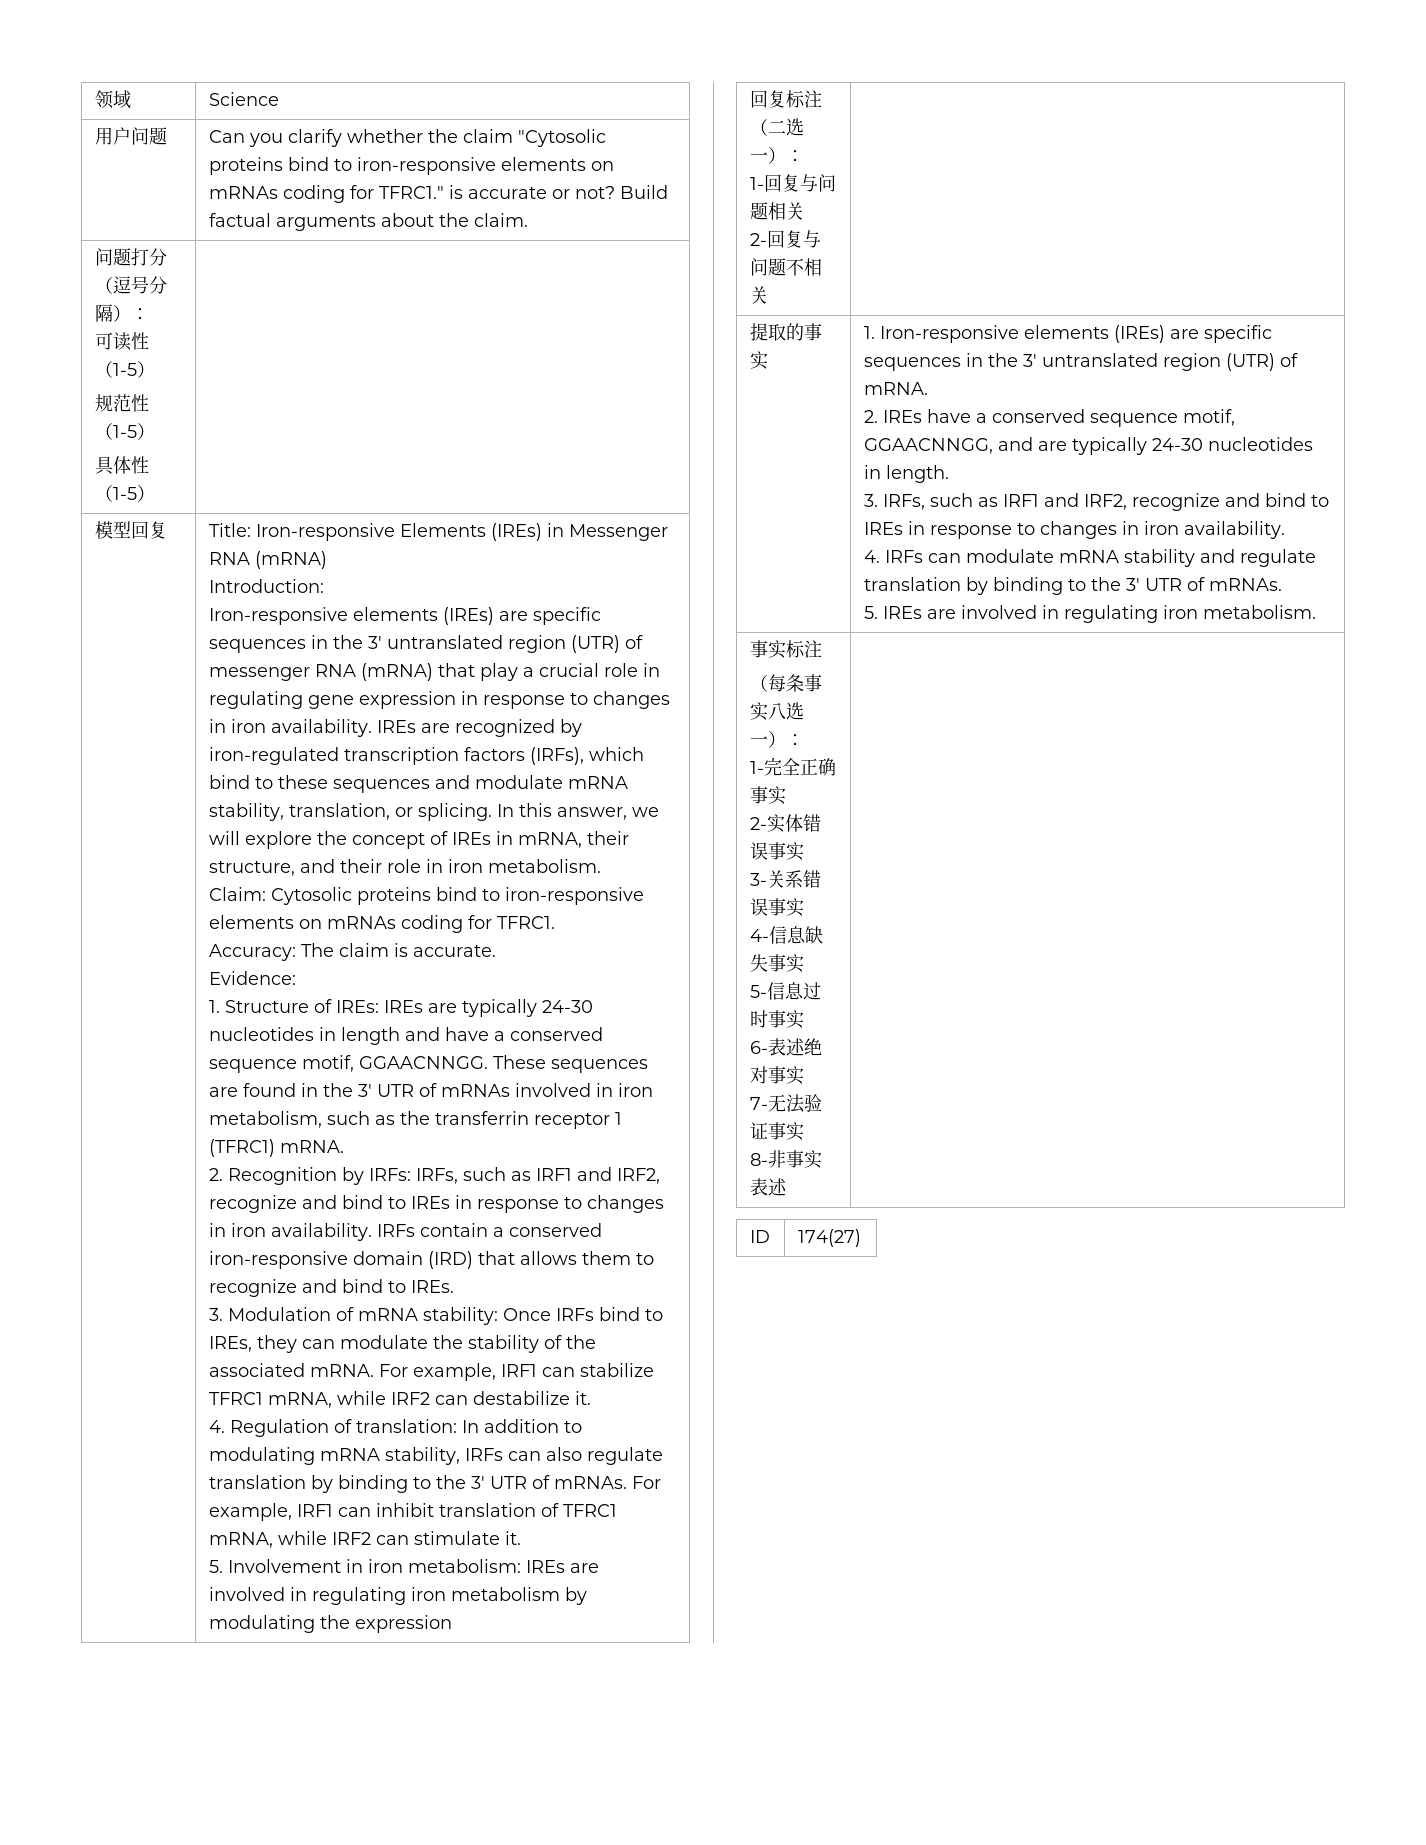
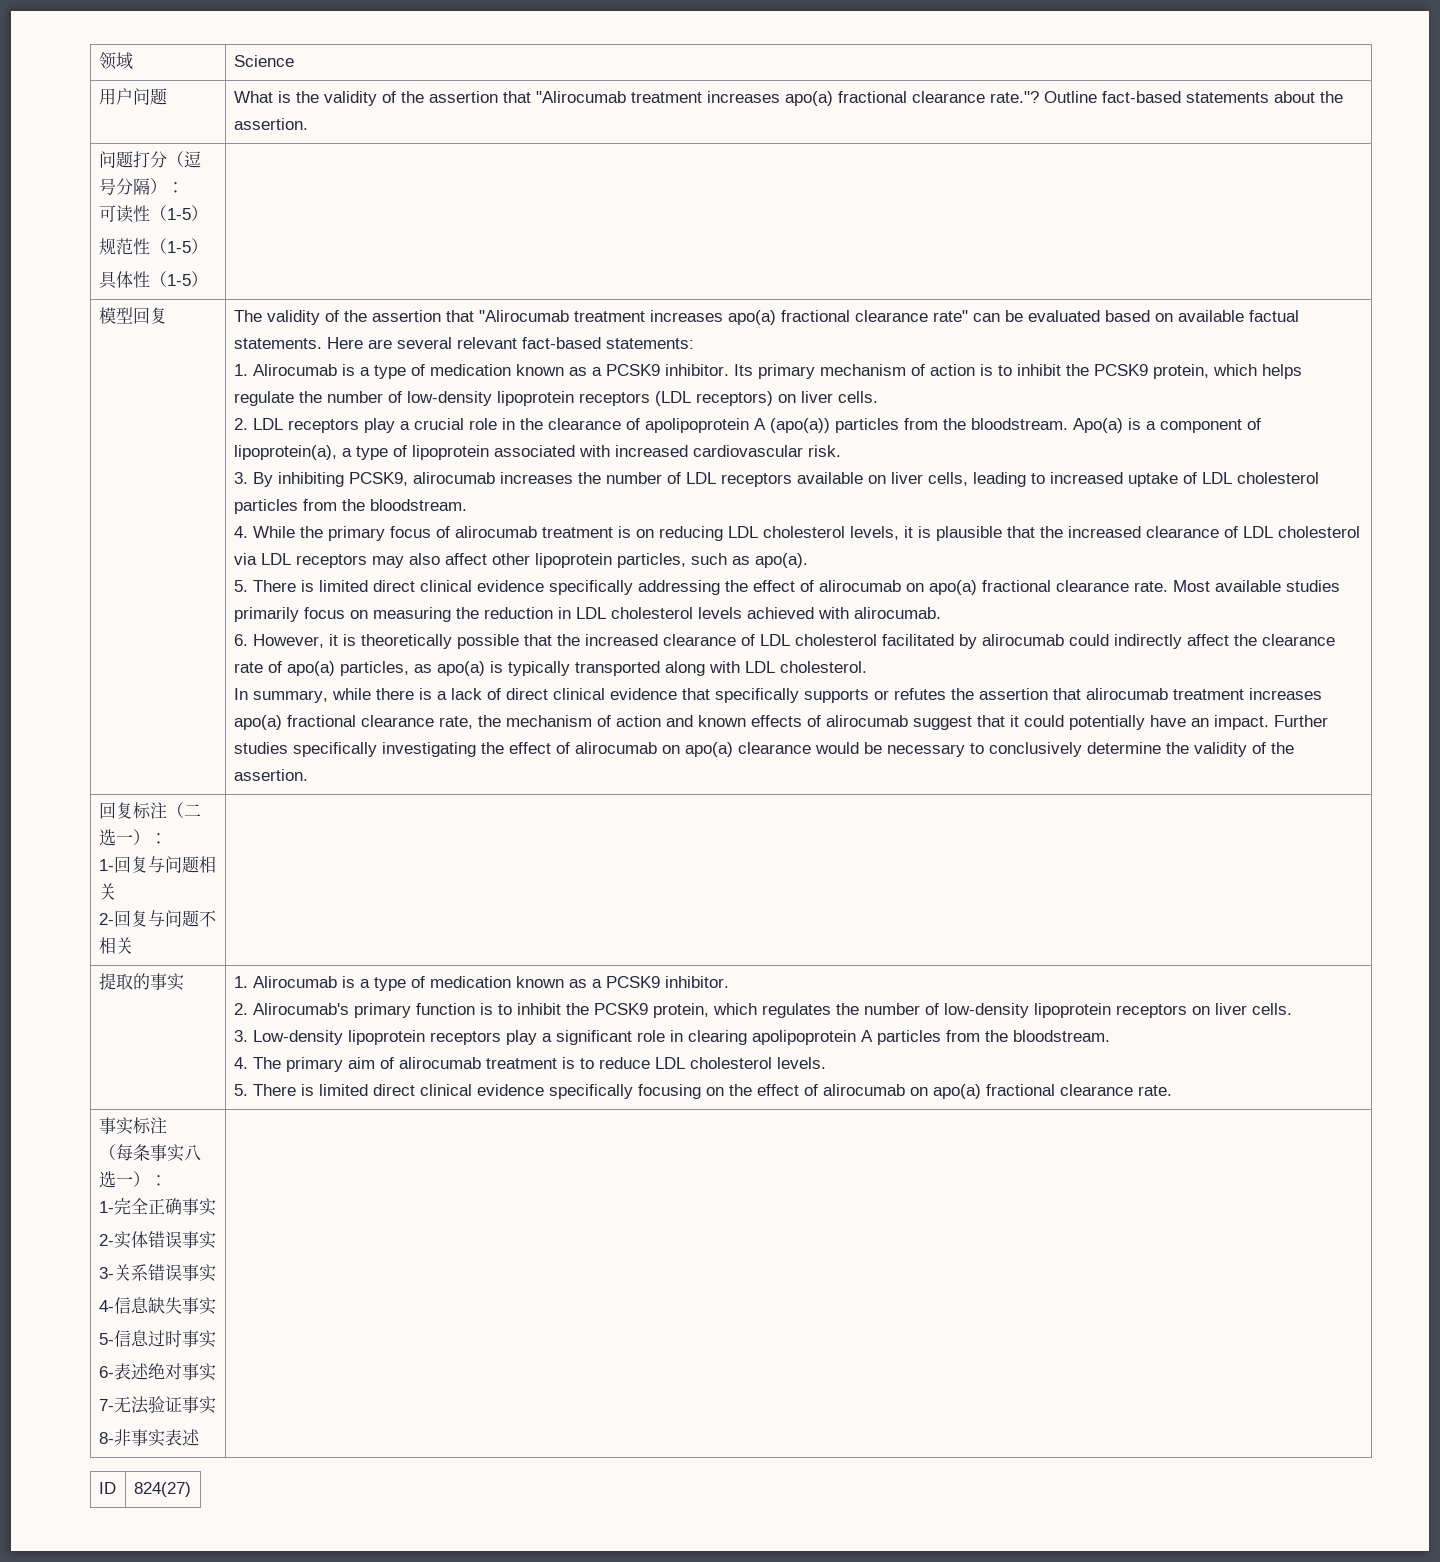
- 用户问题 | Can you clarify whether the claim "Cytosolic proteins bind to iron-responsive elements on mRNAs coding for TFRC1." is accurate or not? Build factual arguments about the claim.
+ 用户问题 | What is the validity of the assertion that "Alirocumab treatment increases apo(a) fractional clearance rate."? Outline fact-based statements about the assertion.
- Title: Iron-responsive Elements (IREs) in Messenger RNA (mRNA)
- Introduction:
- Iron-responsive elements (IREs) are specific sequences in the 3' untranslated region (UTR) of messenger RNA (mRNA) that play a crucial role in regulating gene expression in response to changes in iron availability. IREs are recognized by iron-regulated transcription factors (IRFs), which bind to these sequences and modulate mRNA stability, translation, or splicing. In this answer, we will explore the concept of IREs in mRNA, their structure, and their role in iron metabolism.
- Claim: Cytosolic proteins bind to iron-responsive elements on mRNAs coding for TFRC1.
- Accuracy: The claim is accurate.
- Evidence:
- 1. Structure of IREs: IREs are typically 24-30 nucleotides in length and have a conserved sequence motif, GGAACNNGG. These sequences are found in the 3' UTR of mRNAs involved in iron metabolism, such as the transferrin receptor 1 (TFRC1) mRNA.
- 2. Recognition by IRFs: IRFs, such as IRF1 and IRF2, recognize and bind to IREs in response to changes in iron availability. IRFs contain a conserved iron-responsive domain (IRD) that allows them to recognize and bind to IREs.
- 3. Modulation of mRNA stability: Once IRFs bind to IREs, they can modulate the stability of the associated mRNA. For example, IRF1 can stabilize TFRC1 mRNA, while IRF2 can destabilize it.
- 4. Regulation of translation: In addition to modulating mRNA stability, IRFs can also regulate translation by binding to the 3' UTR of mRNAs. For example, IRF1 can inhibit translation of TFRC1 mRNA, while IRF2 can stimulate it.
- 5. Involvement in iron metabolism: IREs are involved in regulating iron metabolism by modulating the expression
+ The validity of the assertion that "Alirocumab treatment increases apo(a) fractional clearance rate" can be evaluated based on available factual statements. Here are several relevant fact-based statements:
+ 1. Alirocumab is a type of medication known as a PCSK9 inhibitor. Its primary mechanism of action is to inhibit the PCSK9 protein, which helps regulate the number of low-density lipoprotein receptors (LDL receptors) on liver cells.
+ 2. LDL receptors play a crucial role in the clearance of apolipoprotein A (apo(a)) particles from the bloodstream. Apo(a) is a component of lipoprotein(a), a type of lipoprotein associated with increased cardiovascular risk.
+ 3. By inhibiting PCSK9, alirocumab increases the number of LDL receptors available on liver cells, leading to increased uptake of LDL cholesterol particles from the bloodstream.
+ 4. While the primary focus of alirocumab treatment is on reducing LDL cholesterol levels, it is plausible that the increased clearance of LDL cholesterol via LDL receptors may also affect other lipoprotein particles, such as apo(a).
+ 5. There is limited direct clinical evidence specifically addressing the effect of alirocumab on apo(a) fractional clearance rate. Most available studies primarily focus on measuring the reduction in LDL cholesterol levels achieved with alirocumab.
+ 6. However, it is theoretically possible that the increased clearance of LDL cholesterol facilitated by alirocumab could indirectly affect the clearance rate of apo(a) particles, as apo(a) is typically transported along with LDL cholesterol.
+ In summary, while there is a lack of direct clinical evidence that specifically supports or refutes the assertion that alirocumab treatment increases apo(a) fractional clearance rate, the mechanism of action and known effects of alirocumab suggest that it could potentially have an impact. Further studies specifically investigating the effect of alirocumab on apo(a) clearance would be necessary to conclusively determine the validity of the assertion.
- 提取的事实 | 1. Iron-responsive elements (IREs) are specific sequences in the 3' untranslated region (UTR) of mRNA.
- 2. IREs have a conserved sequence motif, GGAACNNGG, and are typically 24-30 nucleotides in length.
- 3. IRFs, such as IRF1 and IRF2, recognize and bind to IREs in response to changes in iron availability.
- 4. IRFs can modulate mRNA stability and regulate translation by binding to the 3' UTR of mRNAs.
- 5. IREs are involved in regulating iron metabolism.
+ 提取的事实 | 1. Alirocumab is a type of medication known as a PCSK9 inhibitor.
+ 2. Alirocumab's primary function is to inhibit the PCSK9 protein, which regulates the number of low-density lipoprotein receptors on liver cells.
+ 3. Low-density lipoprotein receptors play a significant role in clearing apolipoprotein A particles from the bloodstream.
+ 4. The primary aim of alirocumab treatment is to reduce LDL cholesterol levels.
+ 5. There is limited direct clinical evidence specifically focusing on the effect of alirocumab on apo(a) fractional clearance rate.
- ID | 174(27)
+ ID | 824(27)

